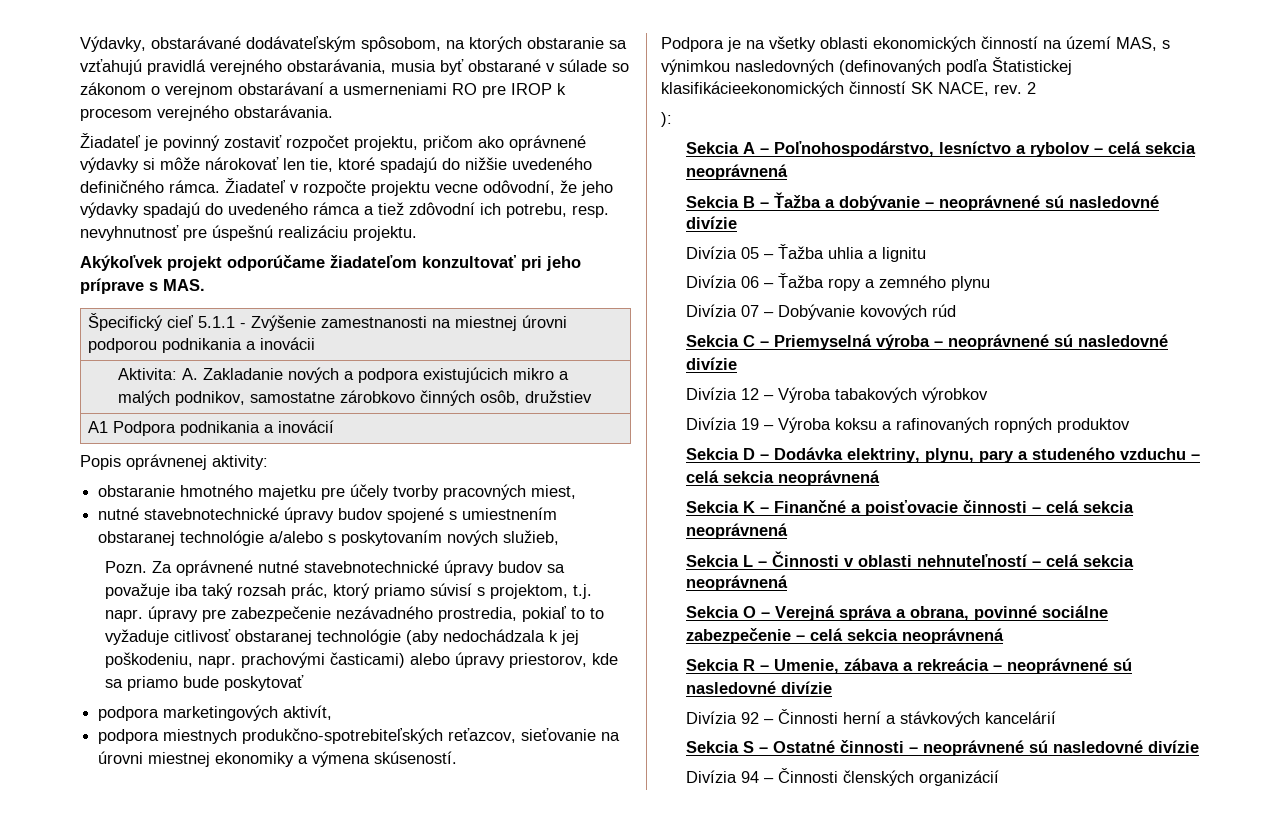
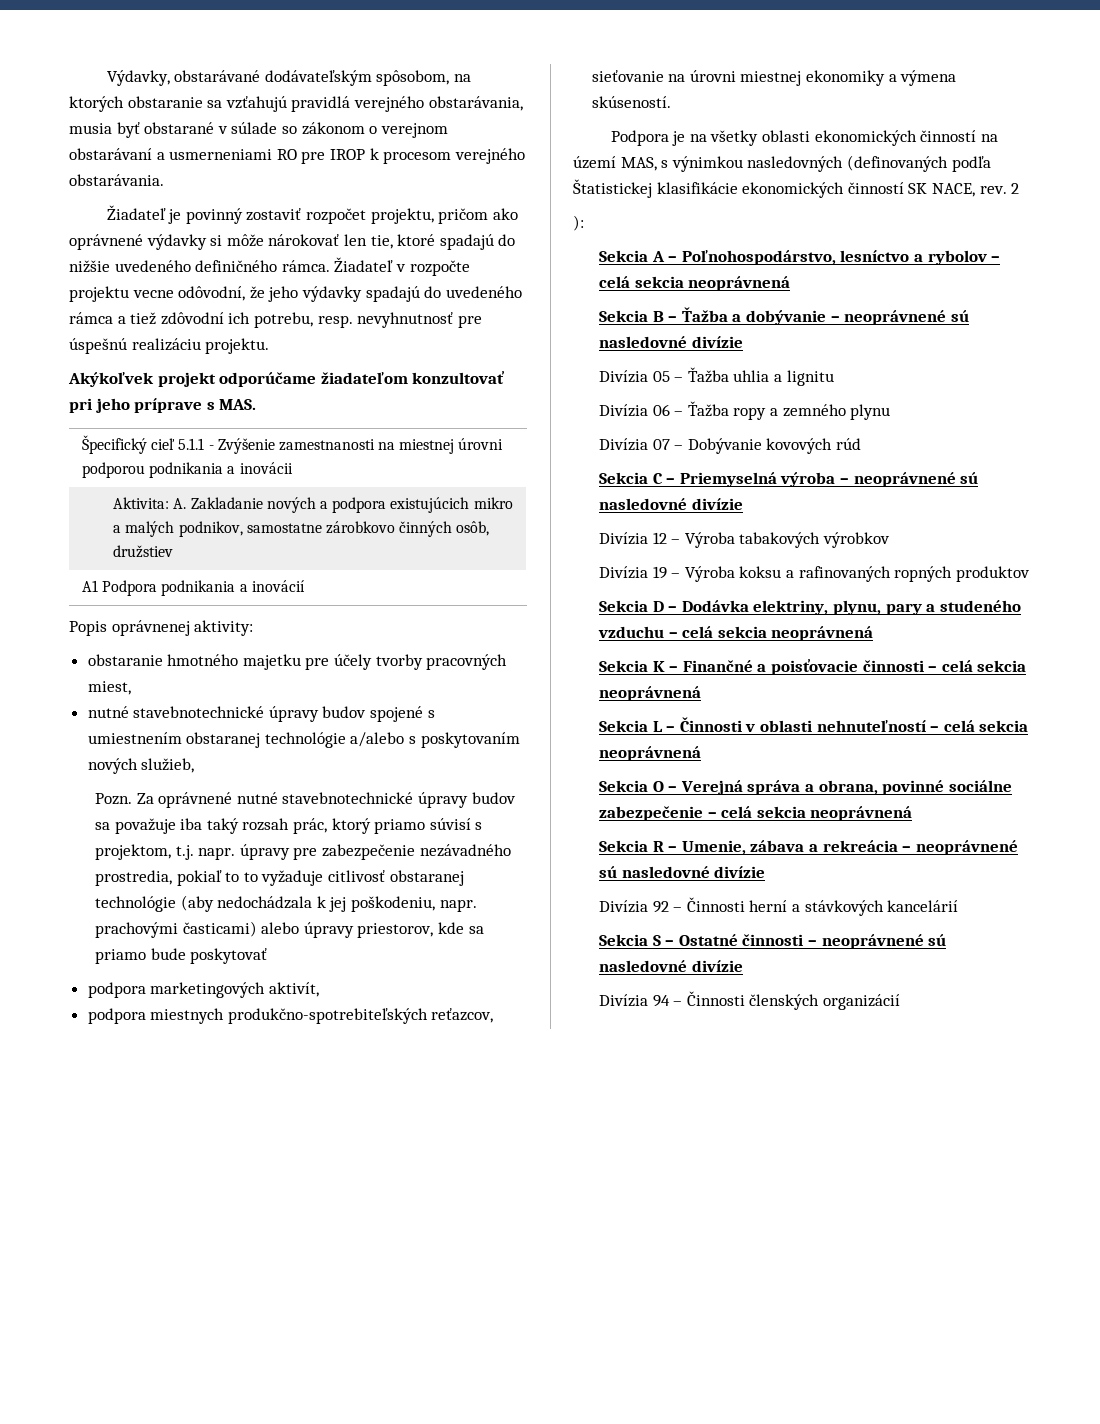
- Podpora je na všetky oblasti ekonomických činností na území MAS, s výnimkou nasledovných (definovaných podľa Štatistickej klasifikácieekonomických činností SK NACE, rev.
+ Podpora je na všetky oblasti ekonomických činností na území MAS, s výnimkou nasledovných (definovaných podľa Štatistickej klasifikácie ekonomických činností SK NACE, rev.

